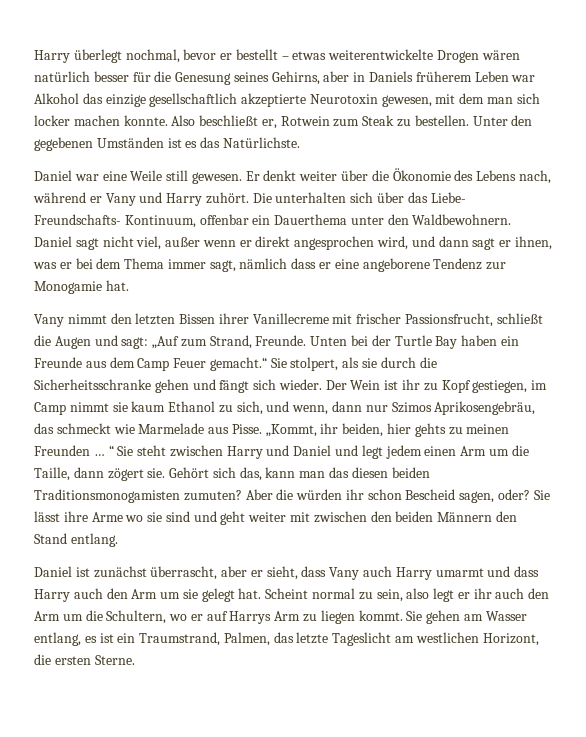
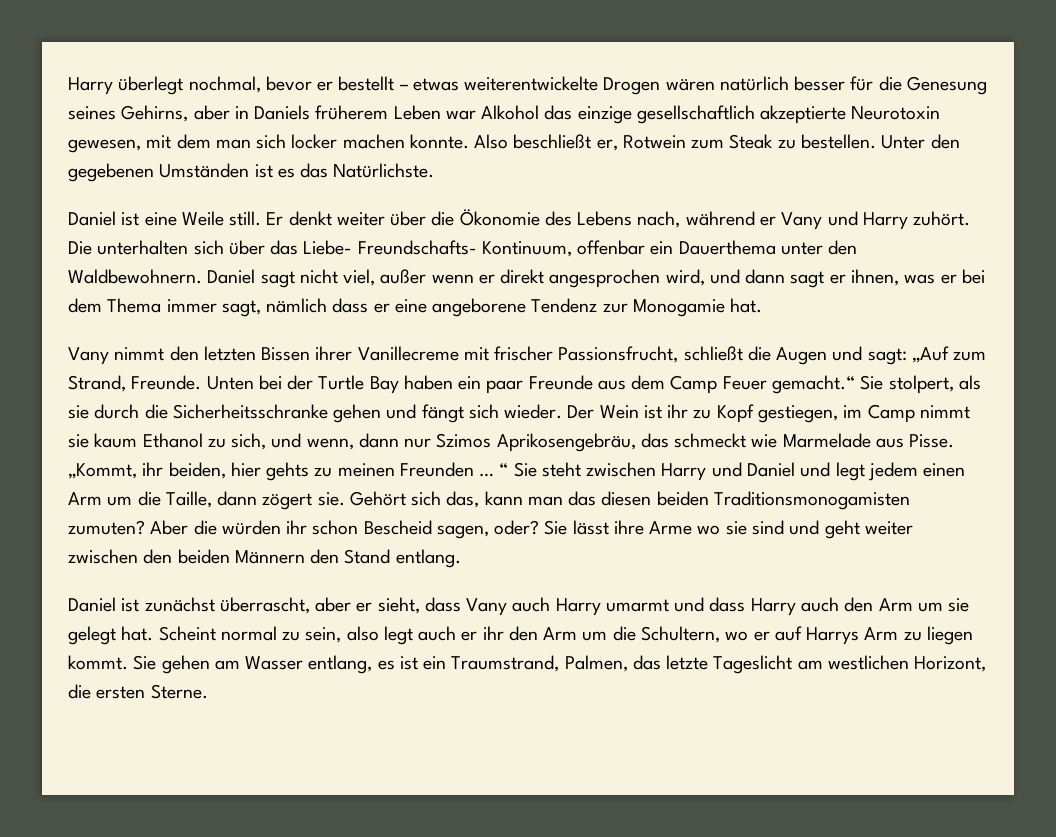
- Daniel war eine Weile still gewesen.
+ Daniel ist eine Weile still.
- Unten bei der Turtle Bay haben ein Freunde aus dem Camp Feuer gemacht.“ Sie stolpert, als sie durch die Sicherheitsschranke gehen und fängt sich wieder.
+ Unten bei der Turtle Bay haben ein paar Freunde aus dem Camp Feuer gemacht.“ Sie stolpert, als sie durch die Sicherheitsschranke gehen und fängt sich wieder.
- Sie lässt ihre Arme wo sie sind und geht weiter mit zwischen den beiden Männern den Stand entlang.
+ Sie lässt ihre Arme wo sie sind und geht weiter zwischen den beiden Männern den Stand entlang.
- Scheint normal zu sein, also legt er ihr auch den Arm um die Schultern, wo er auf Harrys Arm zu liegen kommt.
+ Scheint normal zu sein, also legt auch er ihr den Arm um die Schultern, wo er auf Harrys Arm zu liegen kommt.

